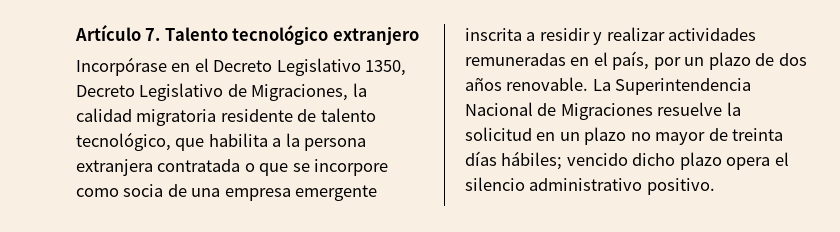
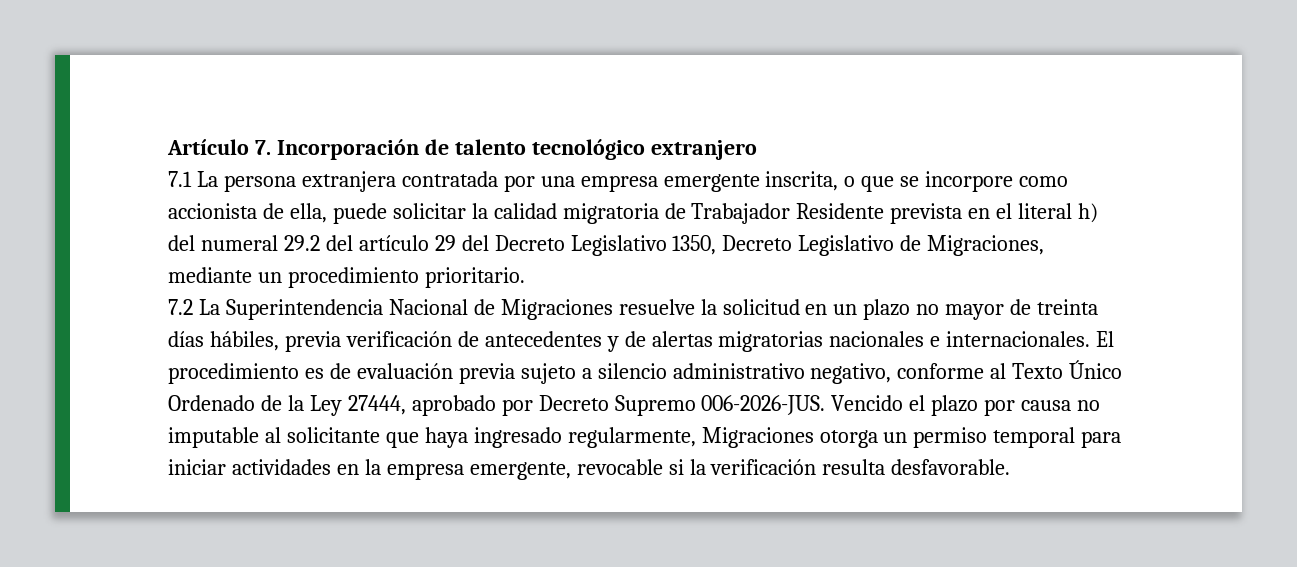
- Artículo 7. Talento tecnológico extranjero
+ Artículo 7. Incorporación de talento tecnológico extranjero
- Incorpórase en el Decreto Legislativo 1350, Decreto Legislativo de Migraciones, la calidad migratoria residente de talento tecnológico, que habilita a la persona extranjera contratada o que se incorpore como socia de una empresa emergente inscrita a residir y realizar actividades remuneradas en el país, por un plazo de dos años renovable. La Superintendencia Nacional de Migraciones resuelve la solicitud en un plazo no mayor de treinta días hábiles; vencido dicho plazo opera el silencio administrativo positivo.
+ 7.1 La persona extranjera contratada por una empresa emergente inscrita, o que se incorpore como accionista de ella, puede solicitar la calidad migratoria de Trabajador Residente prevista en el literal h) del numeral 29.2 del artículo 29 del Decreto Legislativo 1350, Decreto Legislativo de Migraciones, mediante un procedimiento prioritario.
+ 7.2 La Superintendencia Nacional de Migraciones resuelve la solicitud en un plazo no mayor de treinta días hábiles, previa verificación de antecedentes y de alertas migratorias nacionales e internacionales. El procedimiento es de evaluación previa sujeto a silencio administrativo negativo, conforme al Texto Único Ordenado de la Ley 27444, aprobado por Decreto Supremo 006-2026-JUS. Vencido el plazo por causa no imputable al solicitante que haya ingresado regularmente, Migraciones otorga un permiso temporal para iniciar actividades en la empresa emergente, revocable si la verificación resulta desfavorable.

